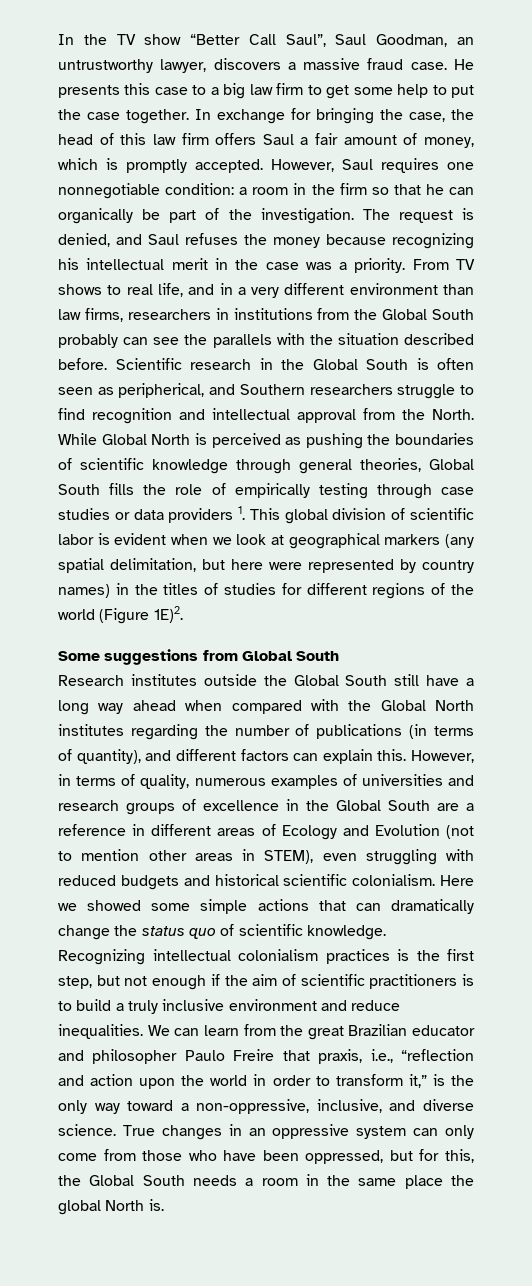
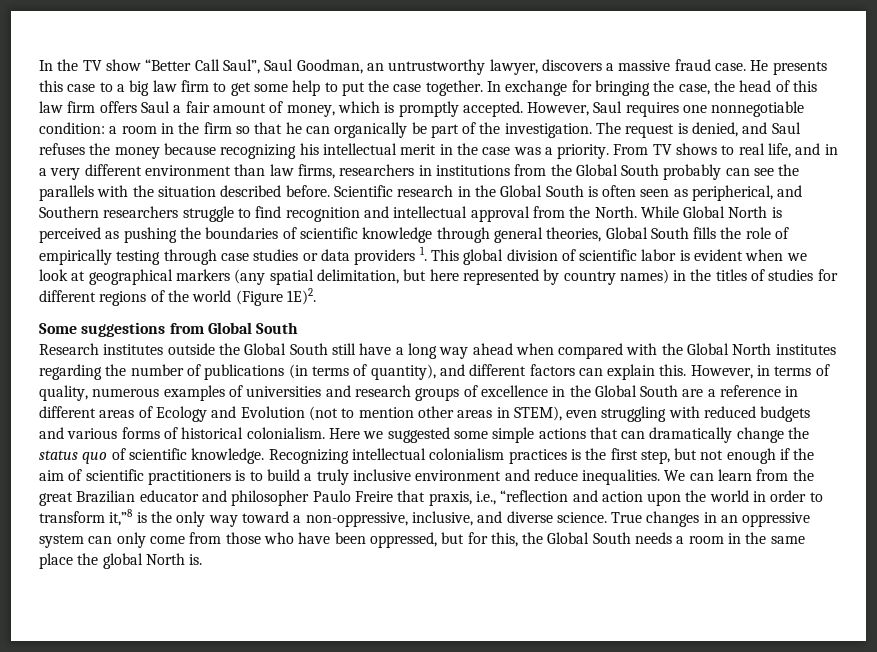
- While Global North is perceived as pushing the boundaries of scientific knowledge through general theories, Global South fills the role of empirically testing through case studies or data providers 1. This global division of scientific labor is evident when we look at geographical markers (any spatial delimitation, but here were represented by country names) in the titles of studies for different regions of the world (Figure 1E)2.
+ While Global North is perceived as pushing the boundaries of scientific knowledge through general theories, Global South fills the role of empirically testing through case studies or data providers 1. This global division of scientific labor is evident when we look at geographical markers (any spatial delimitation, but here represented by country names) in the titles of studies for different regions of the world (Figure 1E)2.
- However, in terms of quality, numerous examples of universities and research groups of excellence in the Global South are a reference in different areas of Ecology and Evolution (not to mention other areas in STEM), even struggling with reduced budgets and historical scientific colonialism.
+ However, in terms of quality, numerous examples of universities and research groups of excellence in the Global South are a reference in different areas of Ecology and Evolution (not to mention other areas in STEM), even struggling with reduced budgets and various forms of historical colonialism.
- Here we showed some simple actions that can dramatically change the status quo of scientific knowledge.
+ Here we suggested some simple actions that can dramatically change the status quo of scientific knowledge.
- We can learn from the great Brazilian educator and philosopher Paulo Freire that praxis, i.e., “reflection and action upon the world in order to transform it,” is the only way toward a non-oppressive, inclusive, and diverse science.
+ We can learn from the great Brazilian educator and philosopher Paulo Freire that praxis, i.e., “reflection and action upon the world in order to transform it,”8 is the only way toward a non-oppressive, inclusive, and diverse science.

